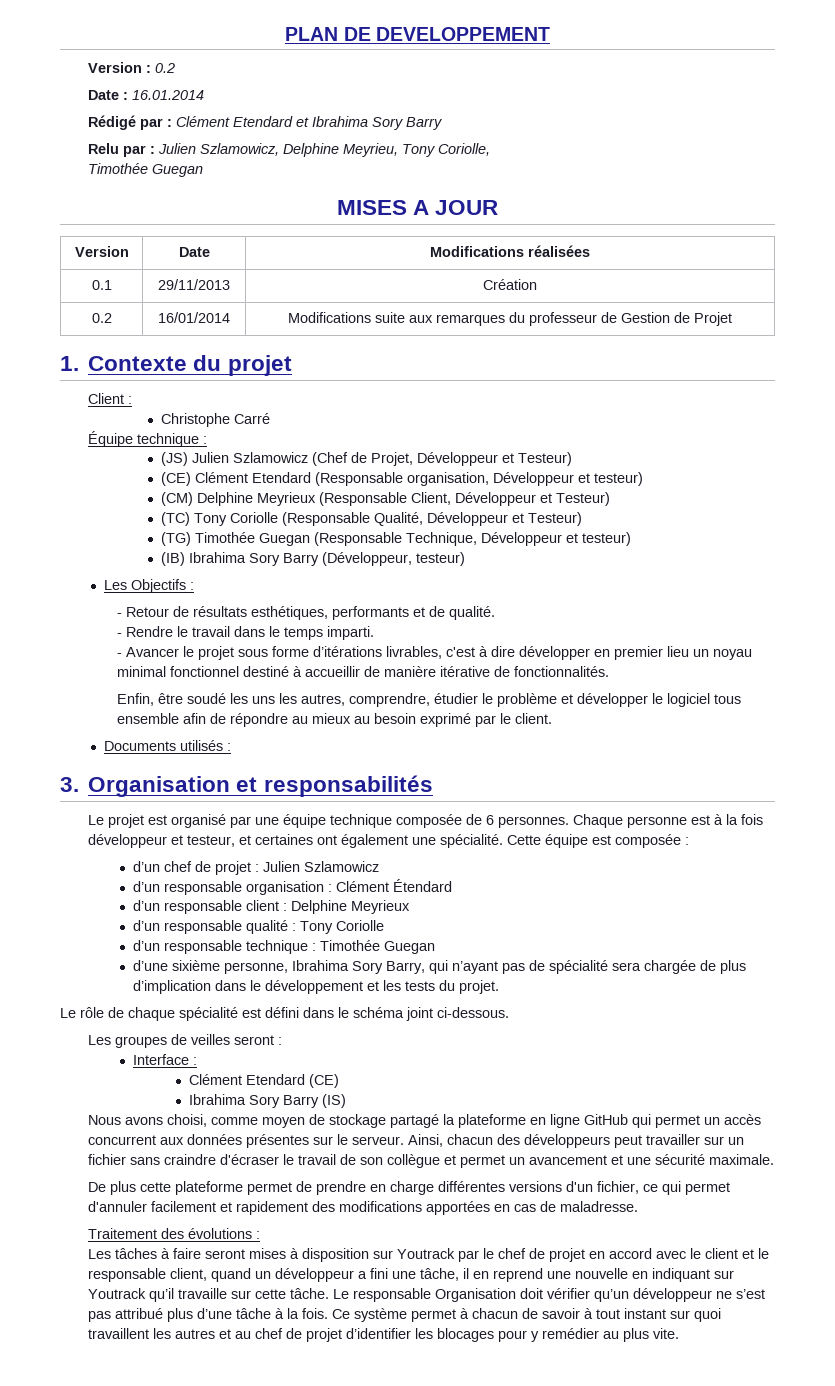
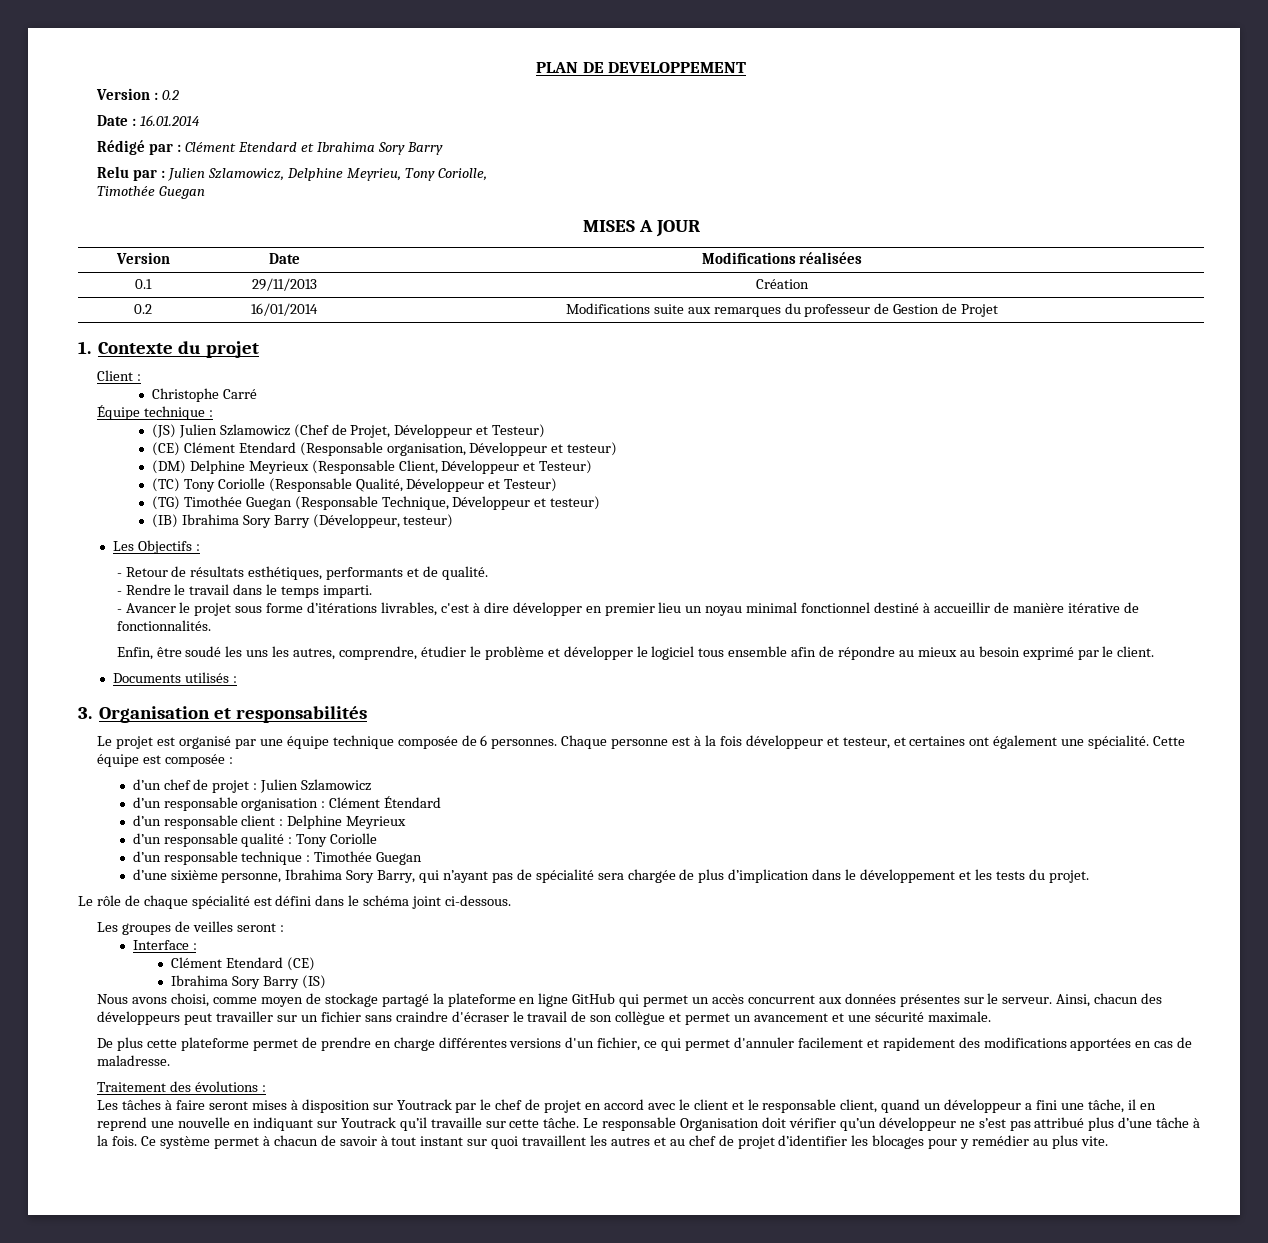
- (CM) Delphine Meyrieux (Responsable Client, Développeur et Testeur)
+ (DM) Delphine Meyrieux (Responsable Client, Développeur et Testeur)

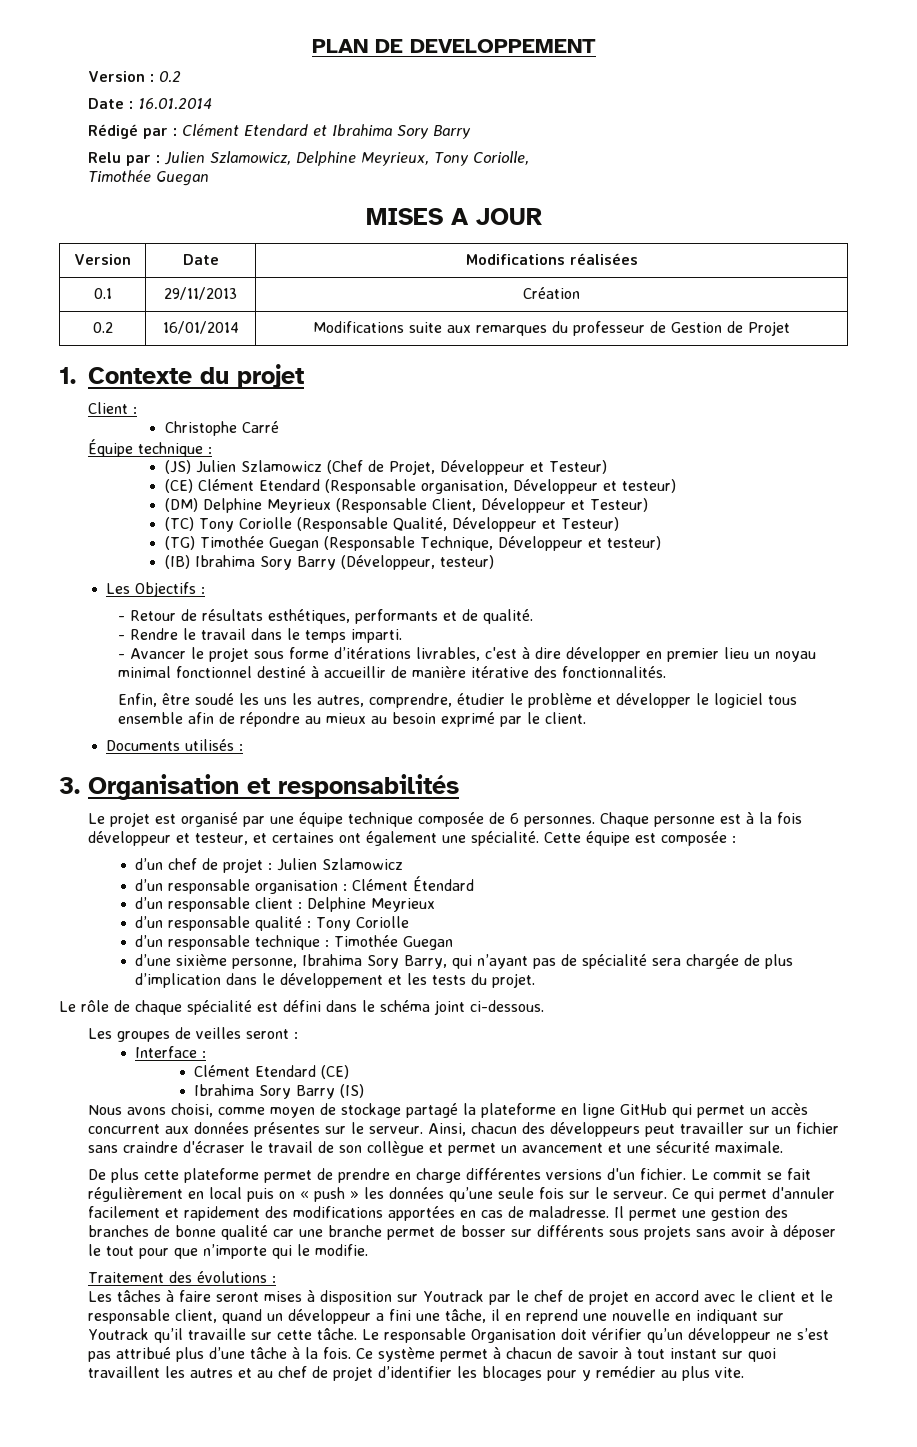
- Relu par : Julien Szlamowicz, Delphine Meyrieu, Tony Coriolle,
+ Relu par : Julien Szlamowicz, Delphine Meyrieux, Tony Coriolle,
- - Avancer le projet sous forme d’itérations livrables, c'est à dire développer en premier lieu un noyau minimal fonctionnel destiné à accueillir de manière itérative de fonctionnalités.
+ - Avancer le projet sous forme d’itérations livrables, c'est à dire développer en premier lieu un noyau minimal fonctionnel destiné à accueillir de manière itérative des fonctionnalités.
- De plus cette plateforme permet de prendre en charge différentes versions d'un fichier, ce qui permet d'annuler facilement et rapidement des modifications apportées en cas de maladresse.
+ De plus cette plateforme permet de prendre en charge différentes versions d'un fichier. Le commit se fait régulièrement en local puis on « push » les données qu’une seule fois sur le serveur. Ce qui permet d'annuler facilement et rapidement des modifications apportées en cas de maladresse. Il permet une gestion des branches de bonne qualité car une branche permet de bosser sur différents sous projets sans avoir à déposer le tout pour que n’importe qui le modifie.

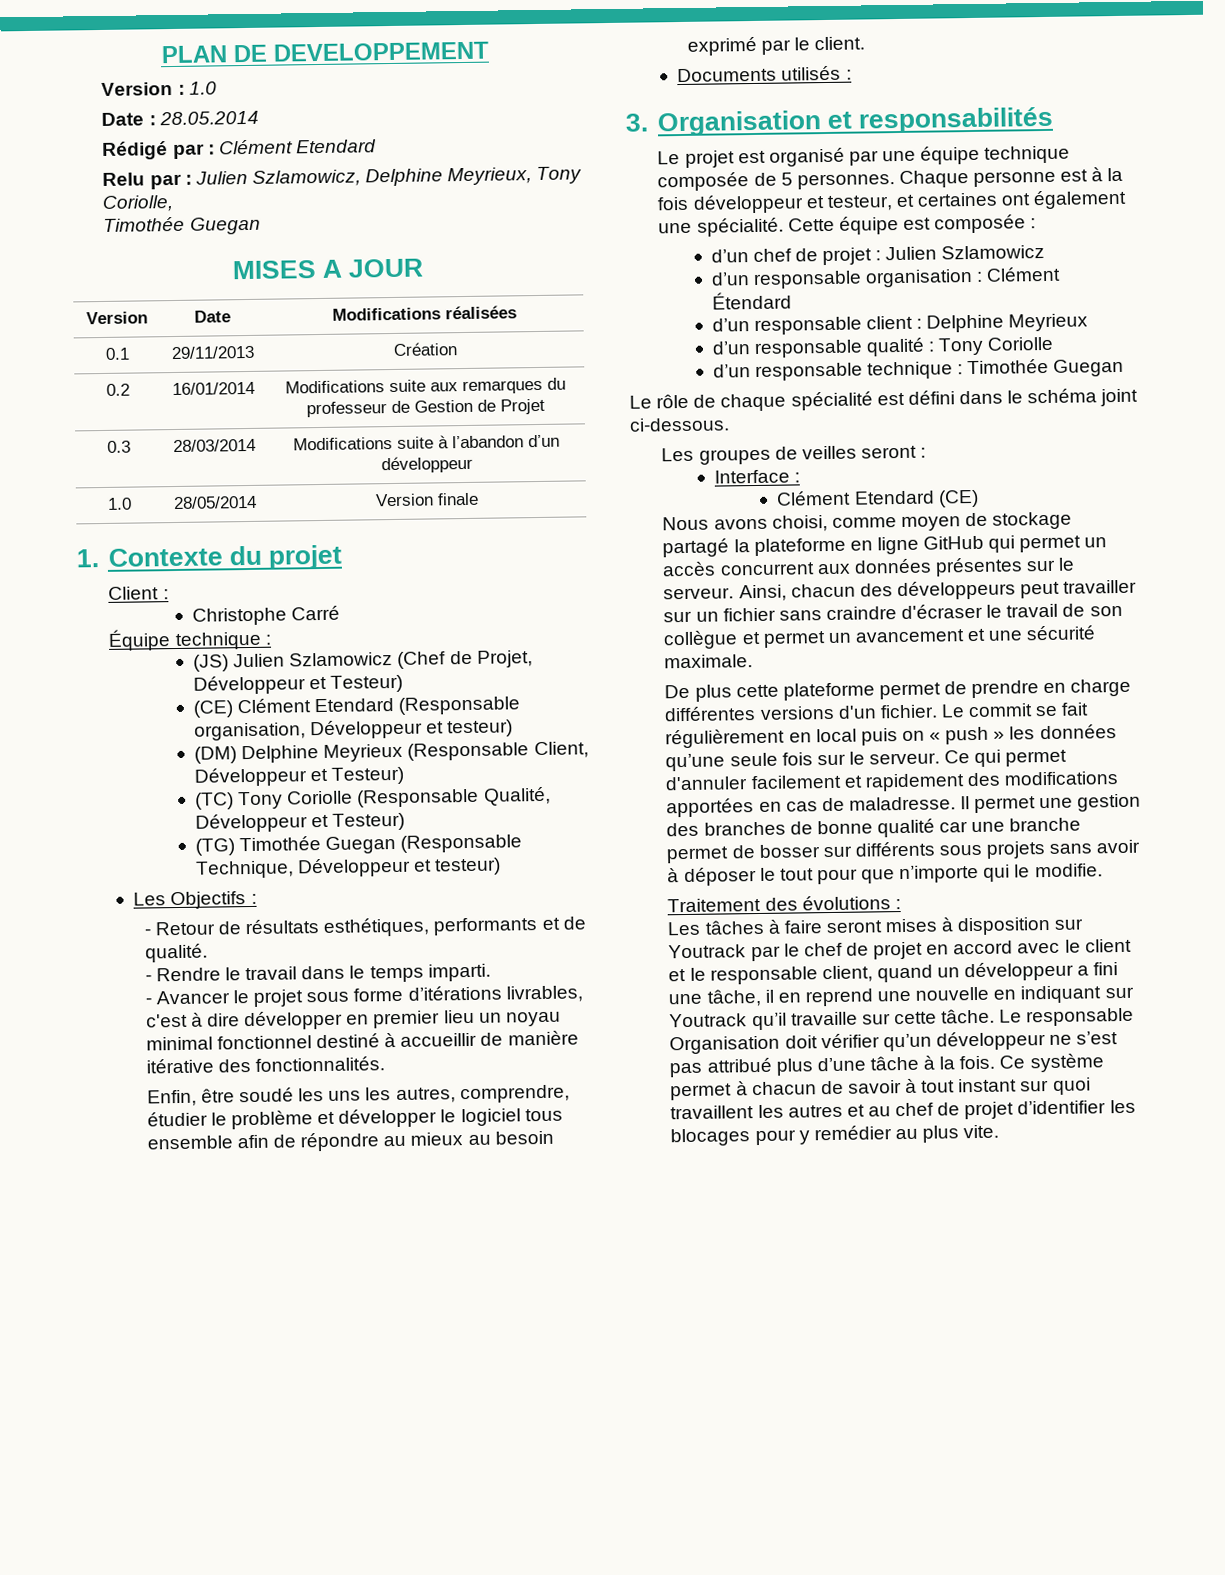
- Version : 0.2
+ Version : 1.0
- Date : 16.01.2014
+ Date : 28.05.2014
- Rédigé par : Clément Etendard et Ibrahima Sory Barry
+ Rédigé par : Clément Etendard
+ 0.3 | 28/03/2014 | Modifications suite à l’abandon d’un développeur
+ 1.0 | 28/05/2014 | Version finale
- (IB) Ibrahima Sory Barry (Développeur, testeur)
- Le projet est organisé par une équipe technique composée de 6 personnes.
+ Le projet est organisé par une équipe technique composée de 5 personnes.
- d’une sixième personne, Ibrahima Sory Barry, qui n’ayant pas de spécialité sera chargée de plus d’implication dans le développement et les tests du projet.
- Ibrahima Sory Barry (IS)

